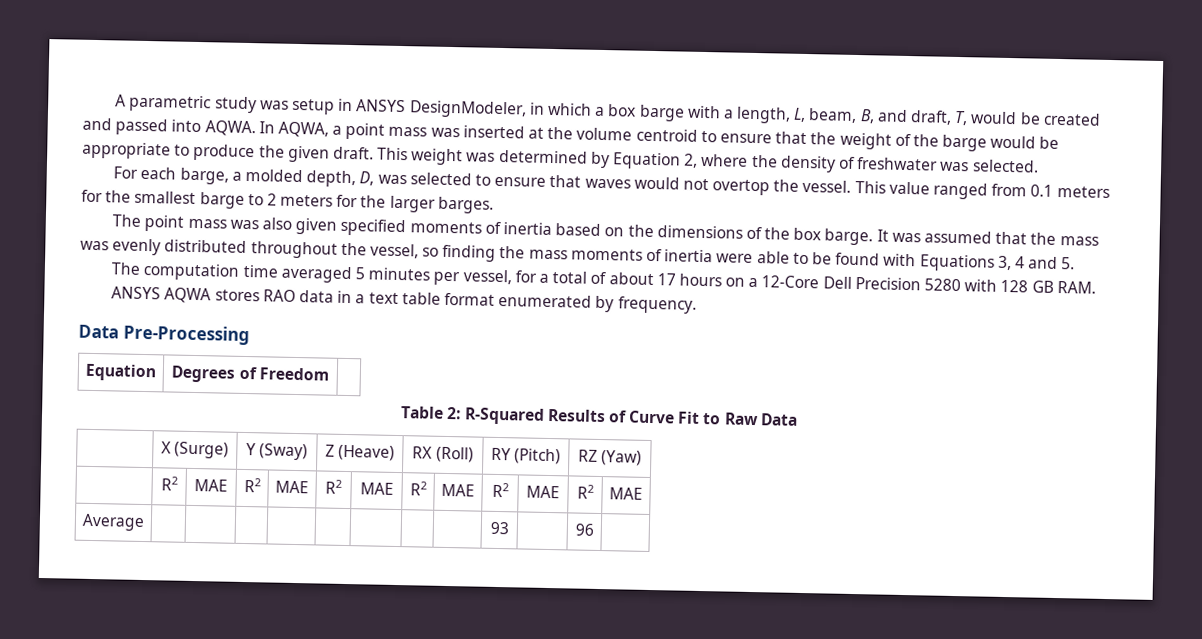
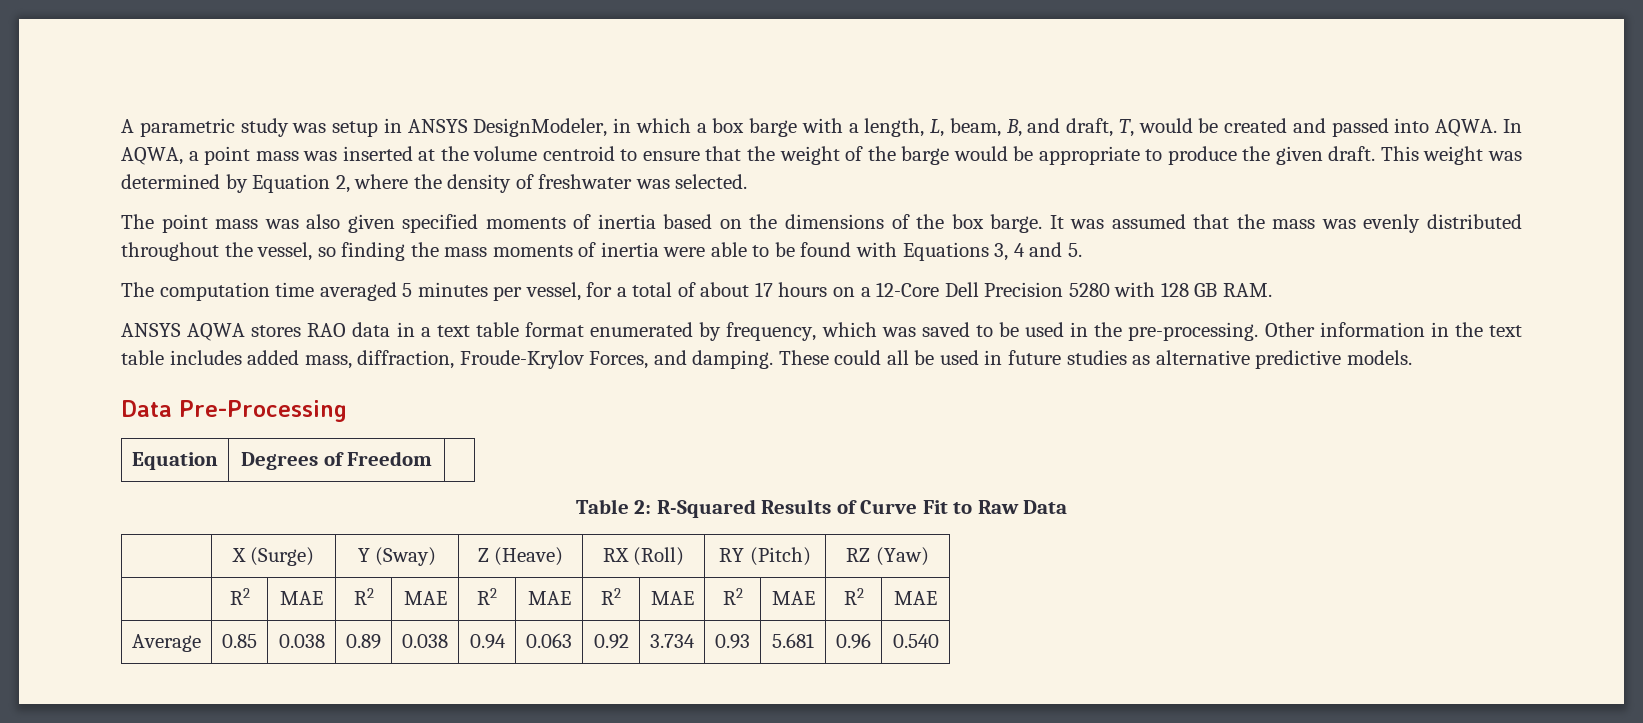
- For each barge, a molded depth, D, was selected to ensure that waves would not overtop the vessel. This value ranged from 0.1 meters for the smallest barge to 2 meters for the larger barges.
- ANSYS AQWA stores RAO data in a text table format enumerated by frequency.
+ ANSYS AQWA stores RAO data in a text table format enumerated by frequency, which was saved to be used in the pre-processing. Other information in the text table includes added mass, diffraction, Froude-Krylov Forces, and damping. These could all be used in future studies as alternative predictive models.
- Average | | | | | | | | | 93 | | 96 |
+ Average | 0.85 | 0.038 | 0.89 | 0.038 | 0.94 | 0.063 | 0.92 | 3.734 | 0.93 | 5.681 | 0.96 | 0.540

